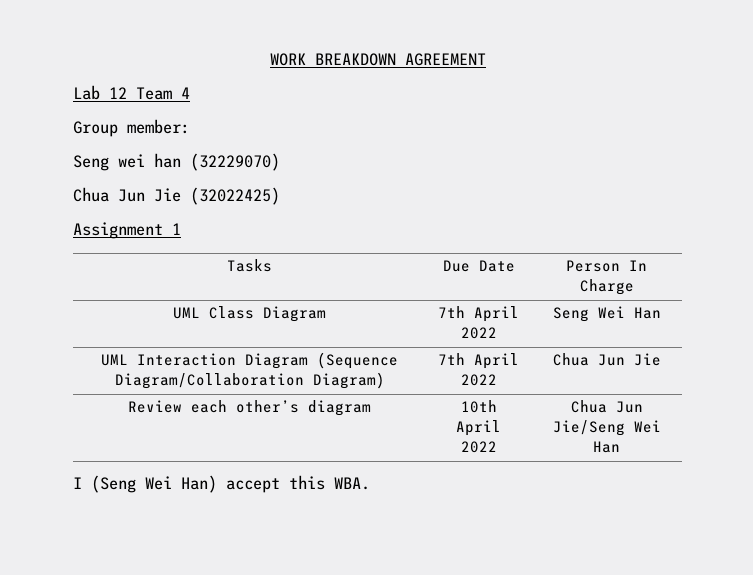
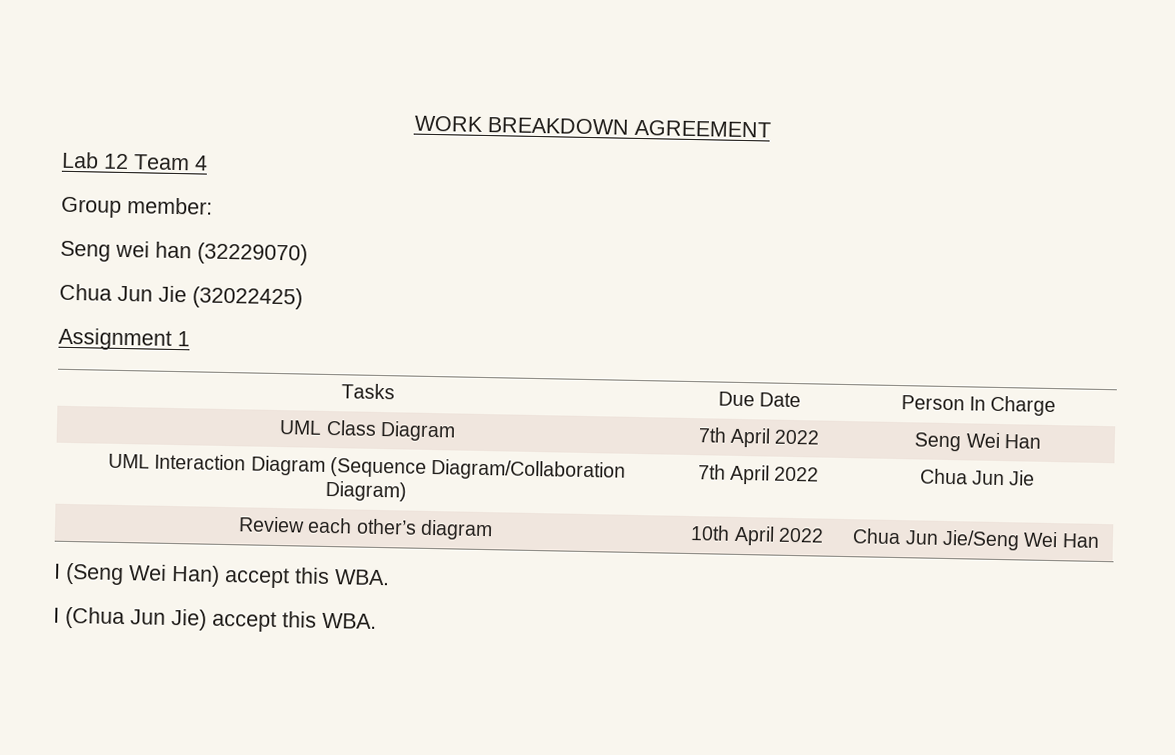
+ I (Chua Jun Jie) accept this WBA.

